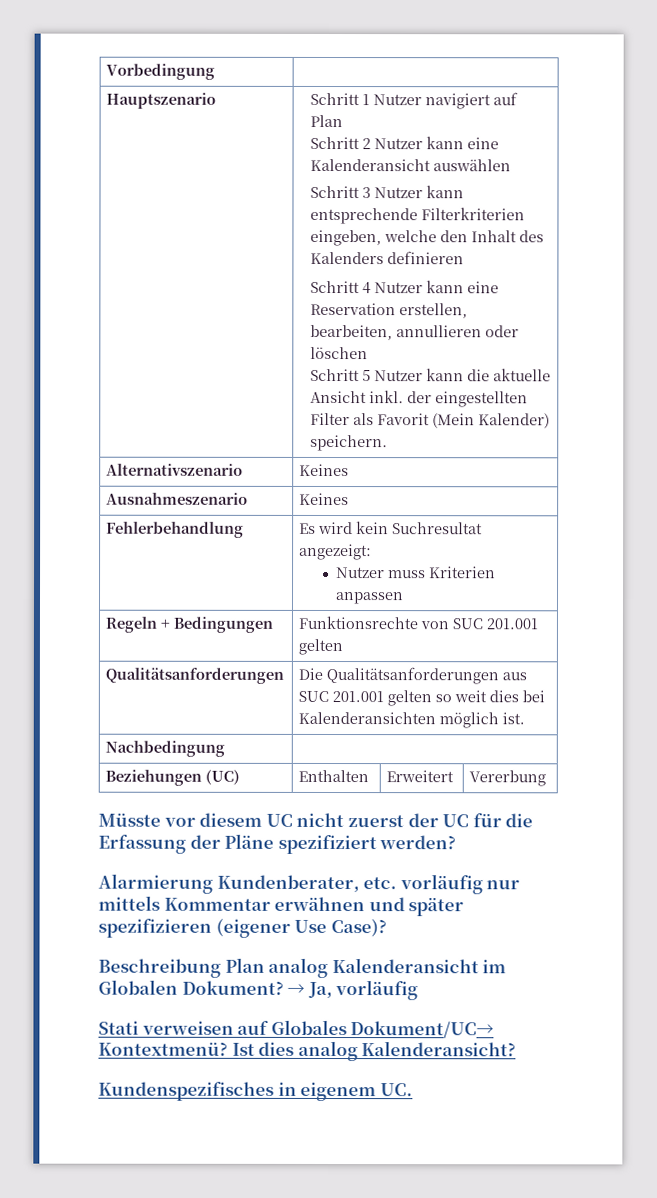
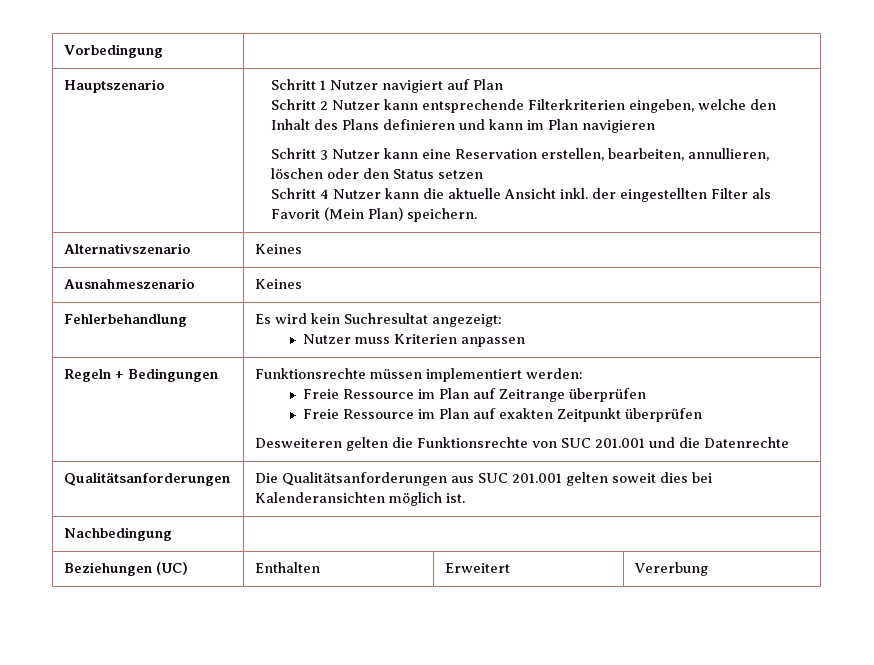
- Schritt 2 Nutzer kann eine Kalenderansicht auswählen
- Schritt 3 Nutzer kann entsprechende Filterkriterien eingeben, welche den Inhalt des Kalenders definieren
- Schritt 4 Nutzer kann eine Reservation erstellen, bearbeiten, annullieren oder löschen
- Schritt 5 Nutzer kann die aktuelle Ansicht inkl. der eingestellten Filter als Favorit (Mein Kalender) speichern.
+ Schritt 2 Nutzer kann entsprechende Filterkriterien eingeben, welche den Inhalt des Plans definieren und kann im Plan navigieren
+ Schritt 3 Nutzer kann eine Reservation erstellen, bearbeiten, annullieren, löschen oder den Status setzen
+ Schritt 4 Nutzer kann die aktuelle Ansicht inkl. der eingestellten Filter als Favorit (Mein Plan) speichern.
- Regeln + Bedingungen | Funktionsrechte von SUC 201.001 gelten
+ Regeln + Bedingungen | Funktionsrechte müssen implementiert werden:
+ Freie Ressource im Plan auf Zeitrange überprüfen
+ Freie Ressource im Plan auf exakten Zeitpunkt überprüfen
+ Desweiteren gelten die Funktionsrechte von SUC 201.001 und die Datenrechte
- Qualitätsanforderungen | Die Qualitätsanforderungen aus SUC 201.001 gelten so weit dies bei Kalenderansichten möglich ist.
+ Qualitätsanforderungen | Die Qualitätsanforderungen aus SUC 201.001 gelten soweit dies bei Kalenderansichten möglich ist.
- Müsste vor diesem UC nicht zuerst der UC für die Erfassung der Pläne spezifiziert werden?
- Alarmierung Kundenberater, etc. vorläufig nur mittels Kommentar erwähnen und später spezifizieren (eigener Use Case)?
- Beschreibung Plan analog Kalenderansicht im Globalen Dokument? → Ja, vorläufig
- Stati verweisen auf Globales Dokument/UC→ Kontextmenü? Ist dies analog Kalenderansicht?
- Kundenspezifisches in eigenem UC.

